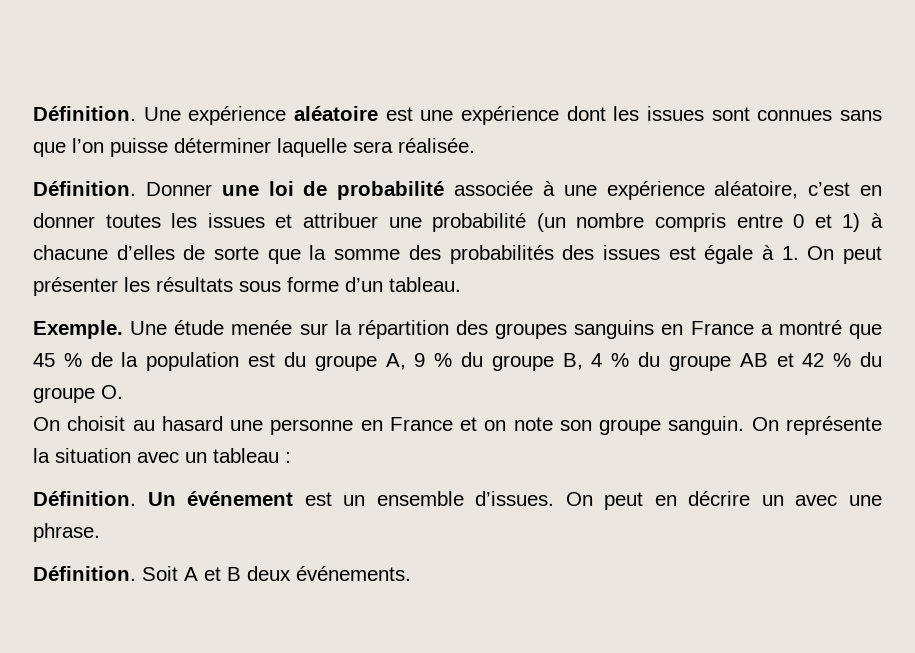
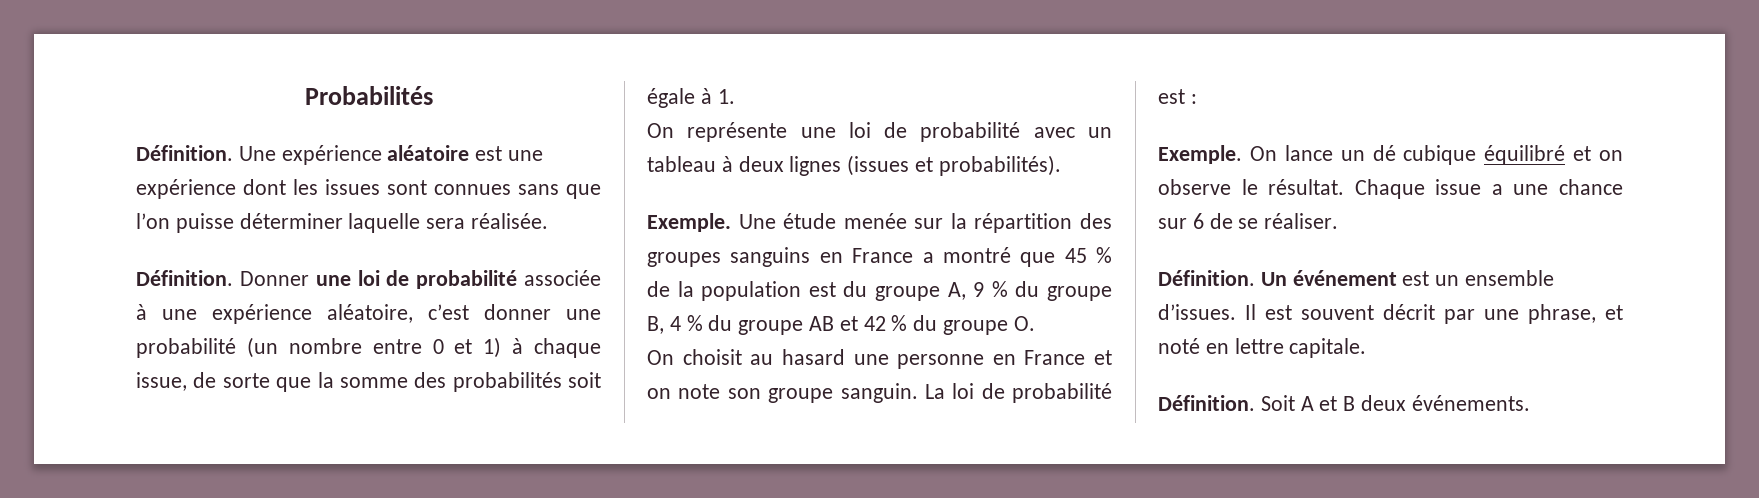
+ Probabilités
- Donner une loi de probabilité associée à une expérience aléatoire, c’est en donner toutes les issues et attribuer une probabilité (un nombre compris entre 0 et 1) à chacune d’elles de sorte que la somme des probabilités des issues est égale à 1. On peut présenter les résultats sous forme d’un tableau.
+ Donner une loi de probabilité associée à une expérience aléatoire, c’est donner une probabilité (un nombre entre 0 et 1) à chaque issue, de sorte que la somme des probabilités soit égale à 1.
+ On représente une loi de probabilité avec un tableau à deux lignes (issues et probabilités).
- On représente la situation avec un tableau :
+ La loi de probabilité est :
+ Exemple. On lance un dé cubique équilibré et on observe le résultat. Chaque issue a une chance sur 6 de se réaliser.
- On peut en décrire un avec une phrase.
+ Il est souvent décrit par une phrase, et noté en lettre capitale.

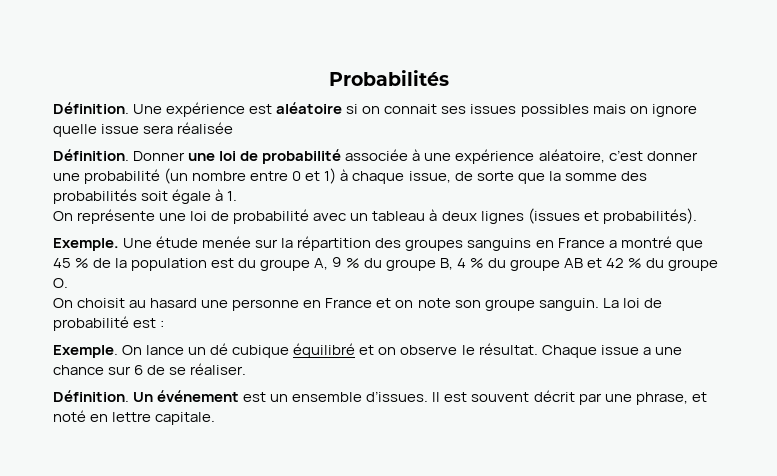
- Une expérience aléatoire est une expérience dont les issues sont connues sans que l’on puisse déterminer laquelle sera réalisée.
+ Une expérience est aléatoire si on connait ses issues possibles mais on ignore quelle issue sera réalisée
- Définition. Soit A et B deux événements.

